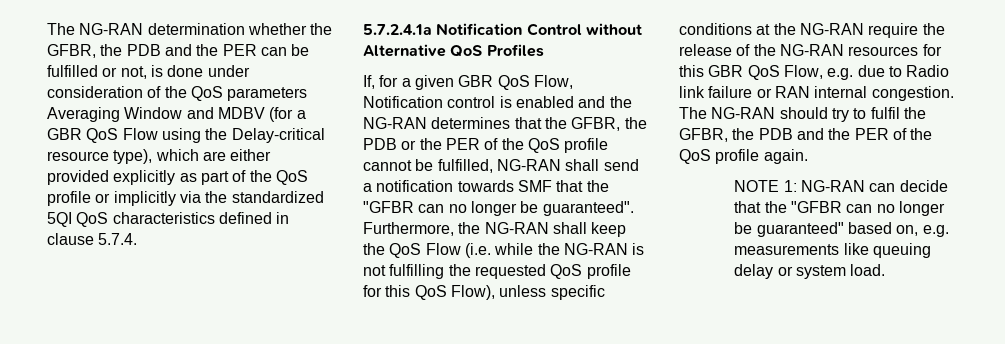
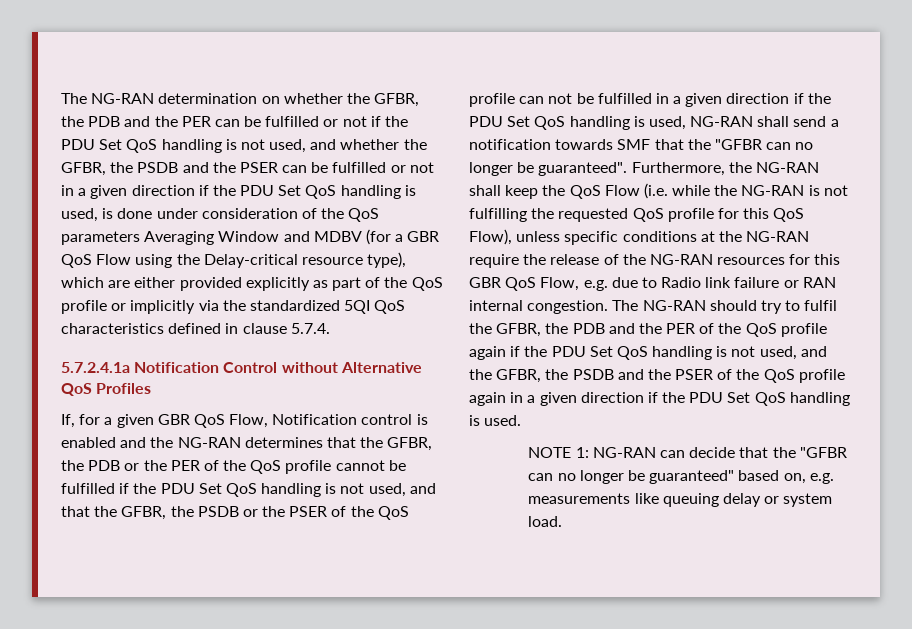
- The NG-RAN determination whether the GFBR, the PDB and the PER can be fulfilled or not, is done under consideration of the QoS parameters Averaging Window and MDBV (for a GBR QoS Flow using the Delay-critical resource type), which are either provided explicitly as part of the QoS profile or implicitly via the standardized 5QI QoS characteristics defined in clause 5.7.4.
+ The NG-RAN determination on whether the GFBR, the PDB and the PER can be fulfilled or not if the PDU Set QoS handling is not used, and whether the GFBR, the PSDB and the PSER can be fulfilled or not in a given direction if the PDU Set QoS handling is used, is done under consideration of the QoS parameters Averaging Window and MDBV (for a GBR QoS Flow using the Delay-critical resource type), which are either provided explicitly as part of the QoS profile or implicitly via the standardized 5QI QoS characteristics defined in clause 5.7.4.
- If, for a given GBR QoS Flow, Notification control is enabled and the NG-RAN determines that the GFBR, the PDB or the PER of the QoS profile cannot be fulfilled, NG-RAN shall send a notification towards SMF that the "GFBR can no longer be guaranteed".
+ If, for a given GBR QoS Flow, Notification control is enabled and the NG-RAN determines that the GFBR, the PDB or the PER of the QoS profile cannot be fulfilled if the PDU Set QoS handling is not used, and that the GFBR, the PSDB or the PSER of the QoS profile can not be fulfilled in a given direction if the PDU Set QoS handling is used, NG-RAN shall send a notification towards SMF that the "GFBR can no longer be guaranteed".
- The NG-RAN should try to fulfil the GFBR, the PDB and the PER of the QoS profile again.
+ The NG-RAN should try to fulfil the GFBR, the PDB and the PER of the QoS profile again if the PDU Set QoS handling is not used, and the GFBR, the PSDB and the PSER of the QoS profile again in a given direction if the PDU Set QoS handling is used.

